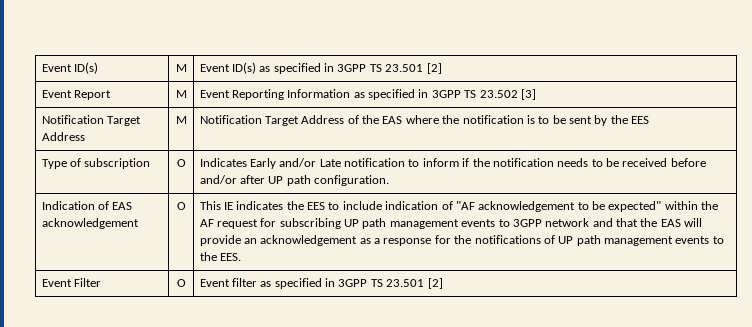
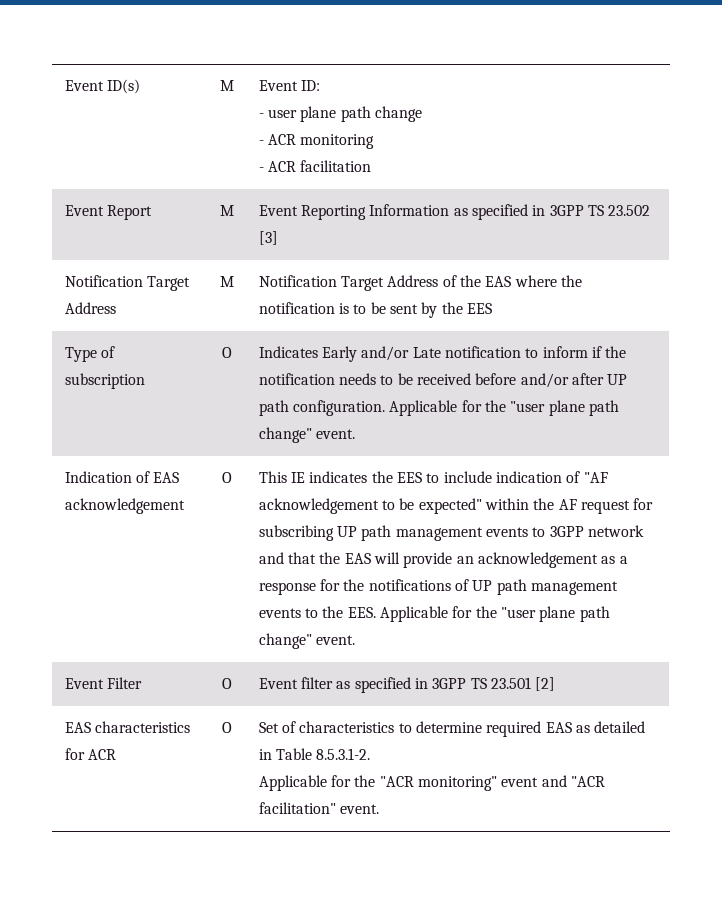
- Event ID(s) | M | Event ID(s) as specified in 3GPP TS 23.501 [2]
+ Event ID(s) | M | Event ID:
+ - user plane path change
+ - ACR monitoring
+ - ACR facilitation
- Type of subscription | O | Indicates Early and/or Late notification to inform if the notification needs to be received before and/or after UP path configuration.
+ Type of subscription | O | Indicates Early and/or Late notification to inform if the notification needs to be received before and/or after UP path configuration. Applicable for the "user plane path change" event.
- This IE indicates the EES to include indication of "AF acknowledgement to be expected" within the AF request for subscribing UP path management events to 3GPP network and that the EAS will provide an acknowledgement as a response for the notifications of UP path management events to the EES.
+ This IE indicates the EES to include indication of "AF acknowledgement to be expected" within the AF request for subscribing UP path management events to 3GPP network and that the EAS will provide an acknowledgement as a response for the notifications of UP path management events to the EES. Applicable for the "user plane path change" event.
+ EAS characteristics for ACR | O | Set of characteristics to determine required EAS as detailed in Table 8.5.3.1-2.
+ Applicable for the "ACR monitoring" event and "ACR facilitation" event.

